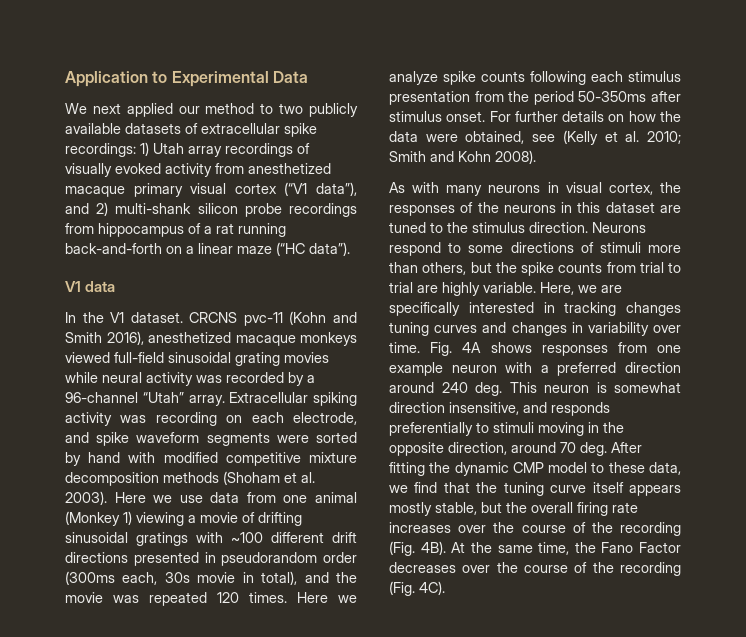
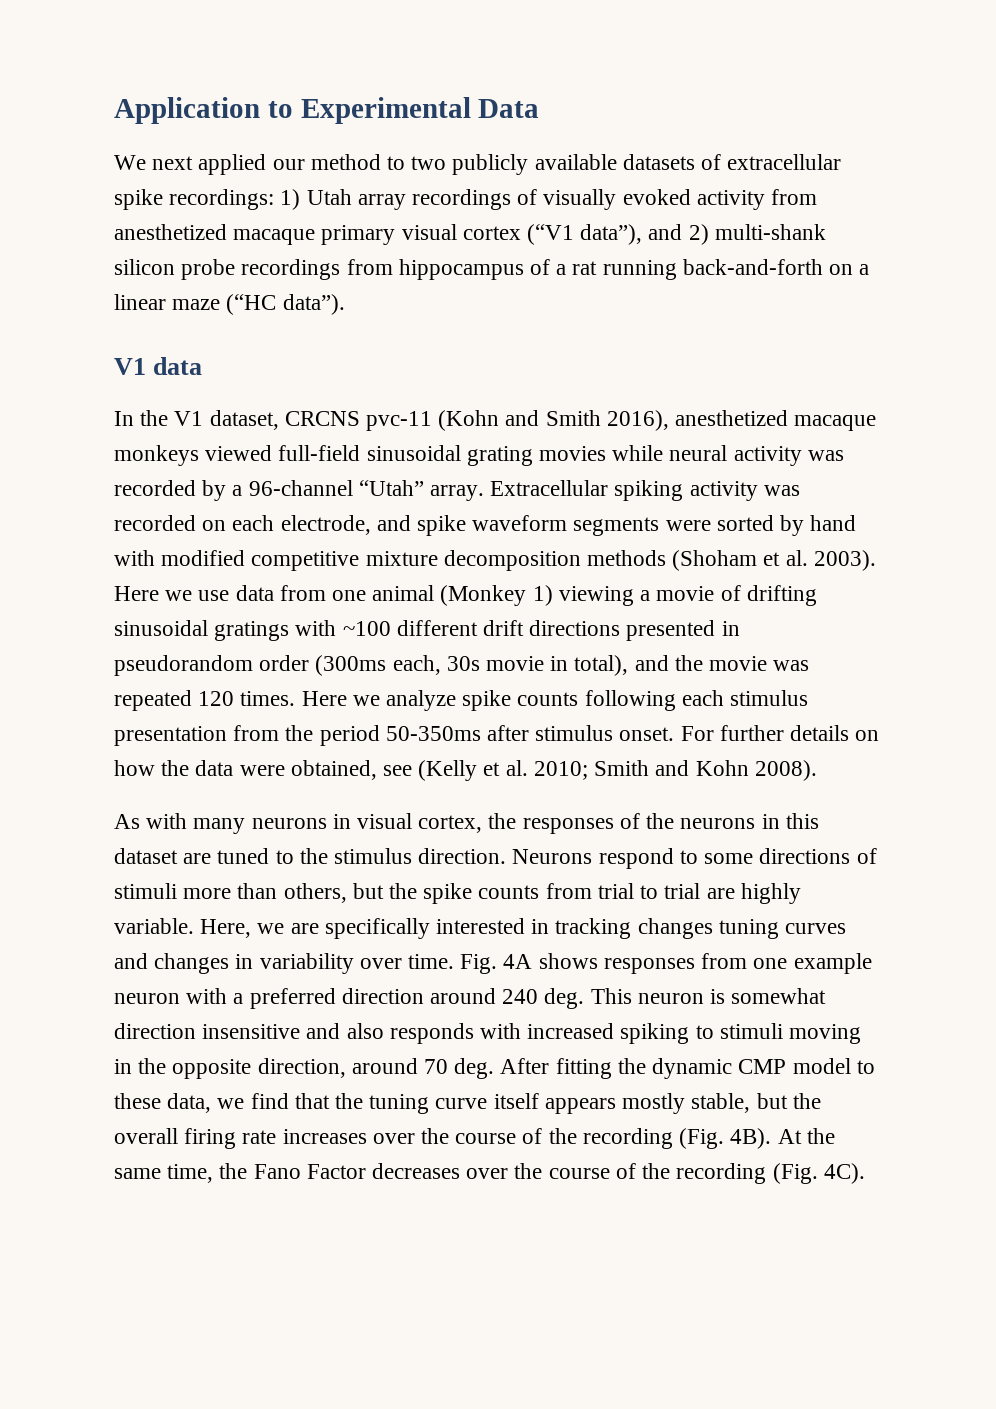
- In the V1 dataset. CRCNS pvc-11 (Kohn and Smith 2016), anesthetized macaque monkeys viewed full-field sinusoidal grating movies while neural activity was recorded by a 96-channel “Utah” array.
+ In the V1 dataset, CRCNS pvc-11 (Kohn and Smith 2016), anesthetized macaque monkeys viewed full-field sinusoidal grating movies while neural activity was recorded by a 96-channel “Utah” array.
- Extracellular spiking activity was recording on each electrode, and spike waveform segments were sorted by hand with modified competitive mixture decomposition methods (Shoham et al. 2003).
+ Extracellular spiking activity was recorded on each electrode, and spike waveform segments were sorted by hand with modified competitive mixture decomposition methods (Shoham et al. 2003).
- This neuron is somewhat direction insensitive, and responds preferentially to stimuli moving in the opposite direction, around 70 deg.
+ This neuron is somewhat direction insensitive and also responds with increased spiking to stimuli moving in the opposite direction, around 70 deg.

